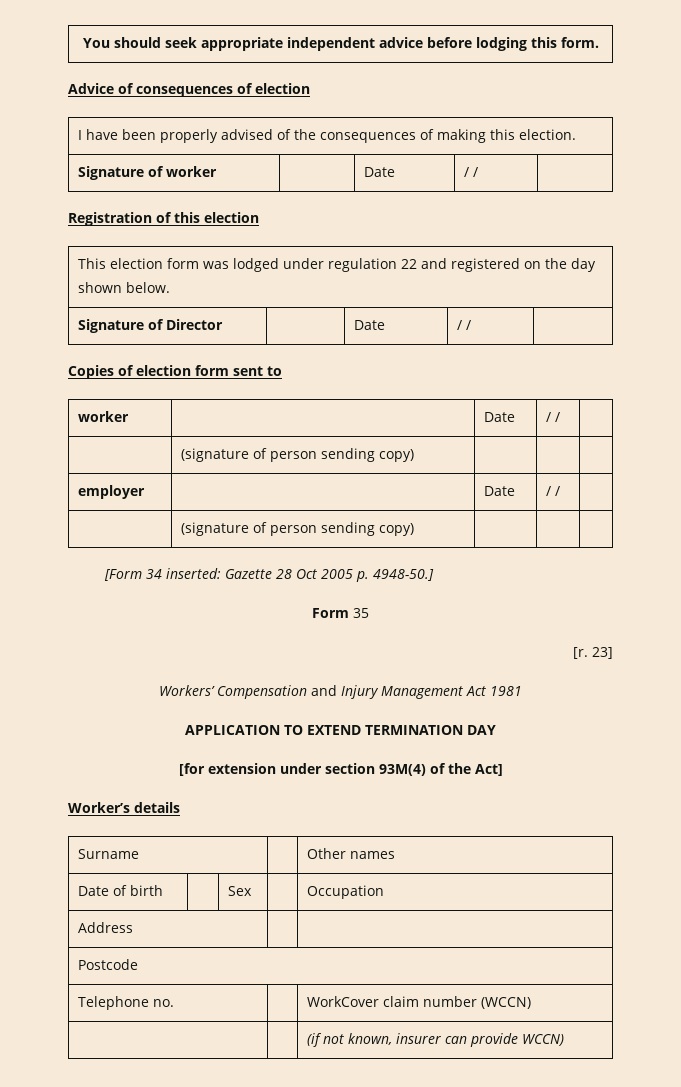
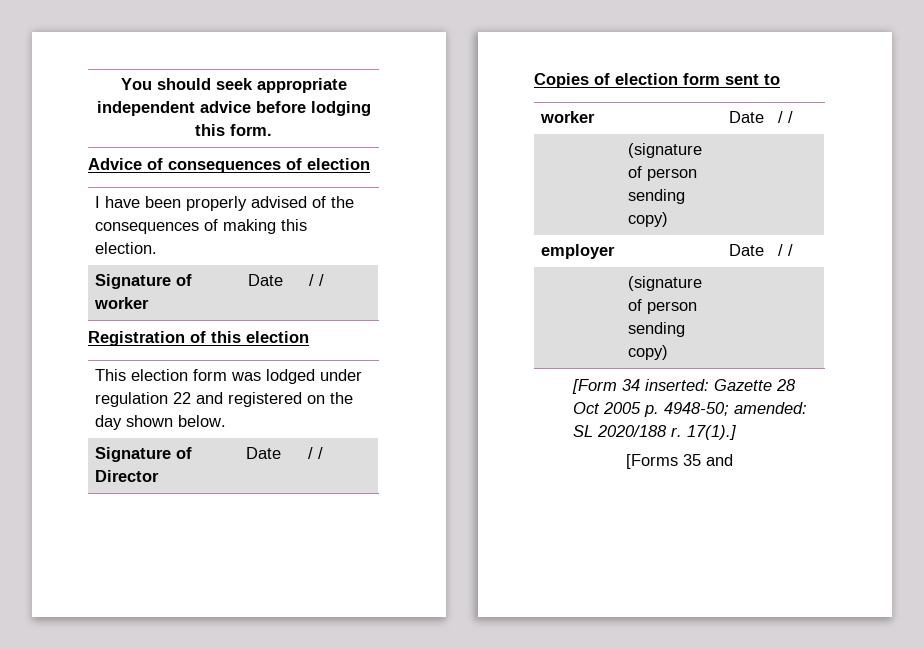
- [Form 34 inserted: Gazette 28 Oct 2005 p. 4948-50.]
- Form 35
- [r. 23]
- Workers’ Compensation and Injury Management Act 1981
- APPLICATION TO EXTEND TERMINATION DAY
- [for extension under section 93M(4) of the Act]
- Worker’s details
- Surname | | Other names
- Date of birth | | Sex | | Occupation
- Address | |
- Postcode
- Telephone no. | | WorkCover claim number (WCCN)
- | | (if not known, insurer can provide WCCN)
+ [Form 34 inserted: Gazette 28 Oct 2005 p. 4948-50; amended: SL 2020/188 r. 17(1).]
+ [Forms 35 and

